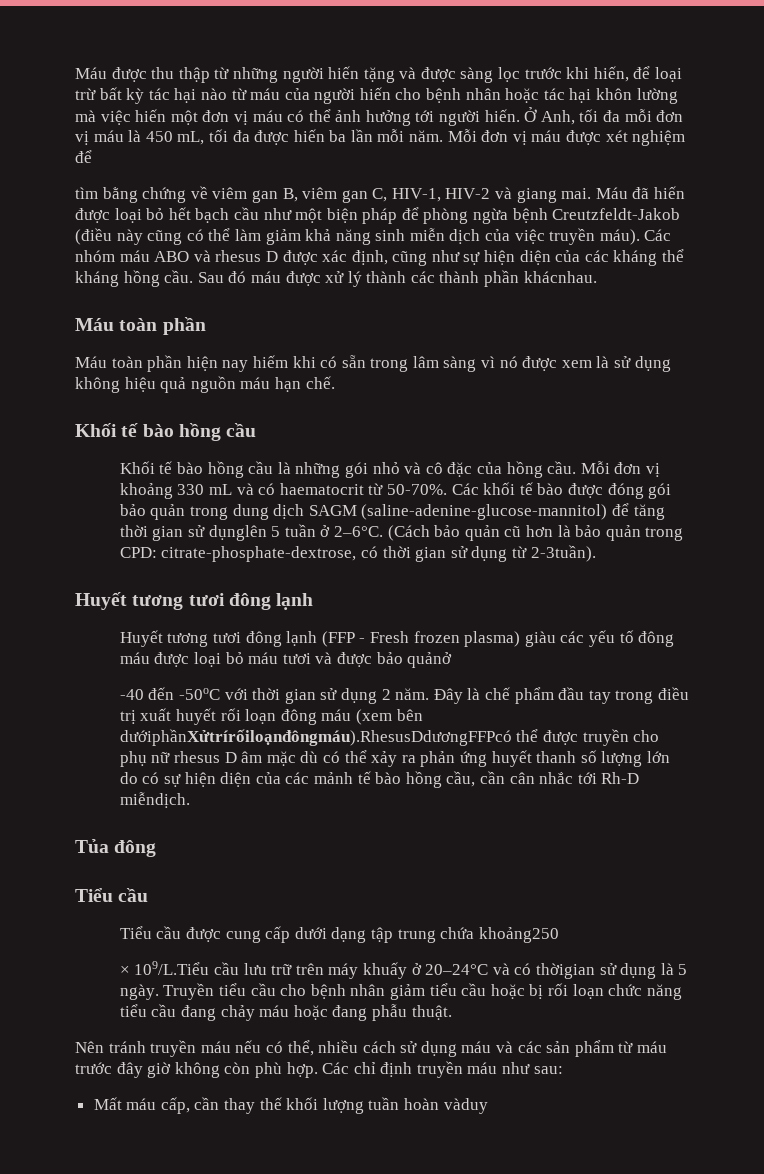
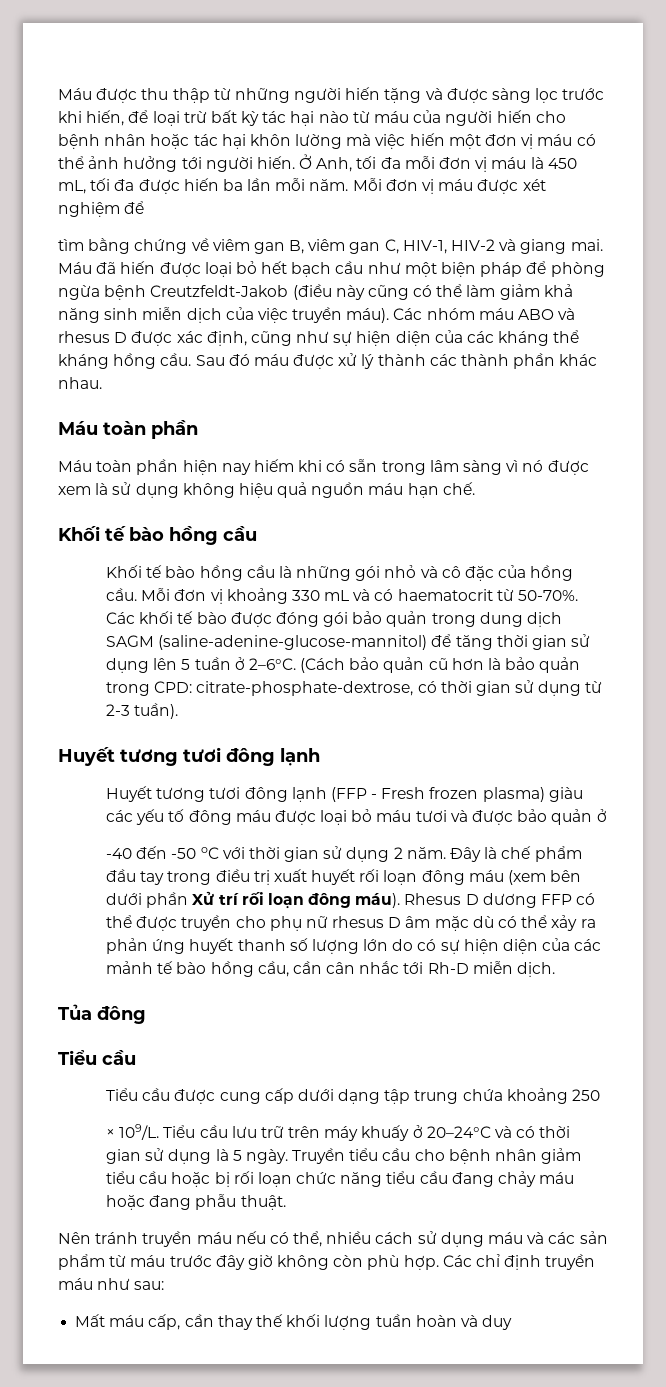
- Sau đó máu được xử lý thành các thành phần khácnhau.
+ Sau đó máu được xử lý thành các thành phần khác nhau.
- Các khối tế bào được đóng gói bảo quản trong dung dịch SAGM (saline-adenine-glucose-mannitol) để tăng thời gian sử dụnglên 5 tuần ở 2–6°C.
+ Các khối tế bào được đóng gói bảo quản trong dung dịch SAGM (saline-adenine-glucose-mannitol) để tăng thời gian sử dụng lên 5 tuần ở 2–6°C.
- (Cách bảo quản cũ hơn là bảo quản trong CPD: citrate-phosphate-dextrose, có thời gian sử dụng từ 2-3tuần).
+ (Cách bảo quản cũ hơn là bảo quản trong CPD: citrate-phosphate-dextrose, có thời gian sử dụng từ 2-3 tuần).
- Huyết tương tươi đông lạnh (FFP - Fresh frozen plasma) giàu các yếu tố đông máu được loại bỏ máu tươi và được bảo quảnở
+ Huyết tương tươi đông lạnh (FFP - Fresh frozen plasma) giàu các yếu tố đông máu được loại bỏ máu tươi và được bảo quản ở
- -40 đến -50oC với thời gian sử dụng 2 năm.
+ -40 đến -50 oC với thời gian sử dụng 2 năm.
- Đây là chế phẩm đầu tay trong điều trị xuất huyết rối loạn đông máu (xem bên dướiphầnXửtrírốiloạnđôngmáu).RhesusDdươngFFPcó thể được truyền cho phụ nữ rhesus D âm mặc dù có thể xảy ra phản ứng huyết thanh số lượng lớn do có sự hiện diện của các mảnh tế bào hồng cầu, cần cân nhắc tới Rh-D miễndịch.
+ Đây là chế phẩm đầu tay trong điều trị xuất huyết rối loạn đông máu (xem bên dưới phần Xử trí rối loạn đông máu). Rhesus D dương FFP có thể được truyền cho phụ nữ rhesus D âm mặc dù có thể xảy ra phản ứng huyết thanh số lượng lớn do có sự hiện diện của các mảnh tế bào hồng cầu, cần cân nhắc tới Rh-D miễn dịch.
- Tiểu cầu được cung cấp dưới dạng tập trung chứa khoảng250
+ Tiểu cầu được cung cấp dưới dạng tập trung chứa khoảng 250
- × 109/L.Tiểu cầu lưu trữ trên máy khuấy ở 20–24°C và có thờigian sử dụng là 5 ngày.
+ × 109/L. Tiểu cầu lưu trữ trên máy khuấy ở 20–24°C và có thời gian sử dụng là 5 ngày.
- Mất máu cấp, cần thay thế khối lượng tuần hoàn vàduy
+ Mất máu cấp, cần thay thế khối lượng tuần hoàn và duy

